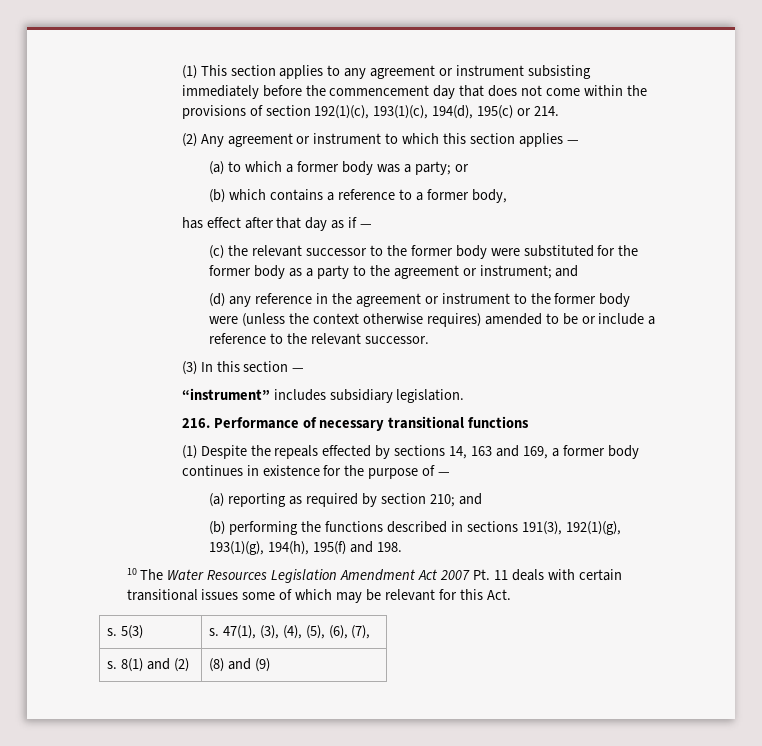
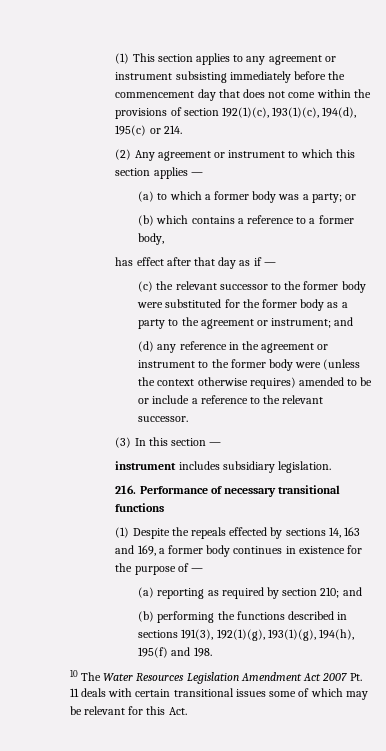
- “instrument” includes subsidiary legislation.
+ instrument includes subsidiary legislation.
- s. 5(3) | s. 47(1), (3), (4), (5), (6), (7),
- s. 8(1) and (2) | (8) and (9)

